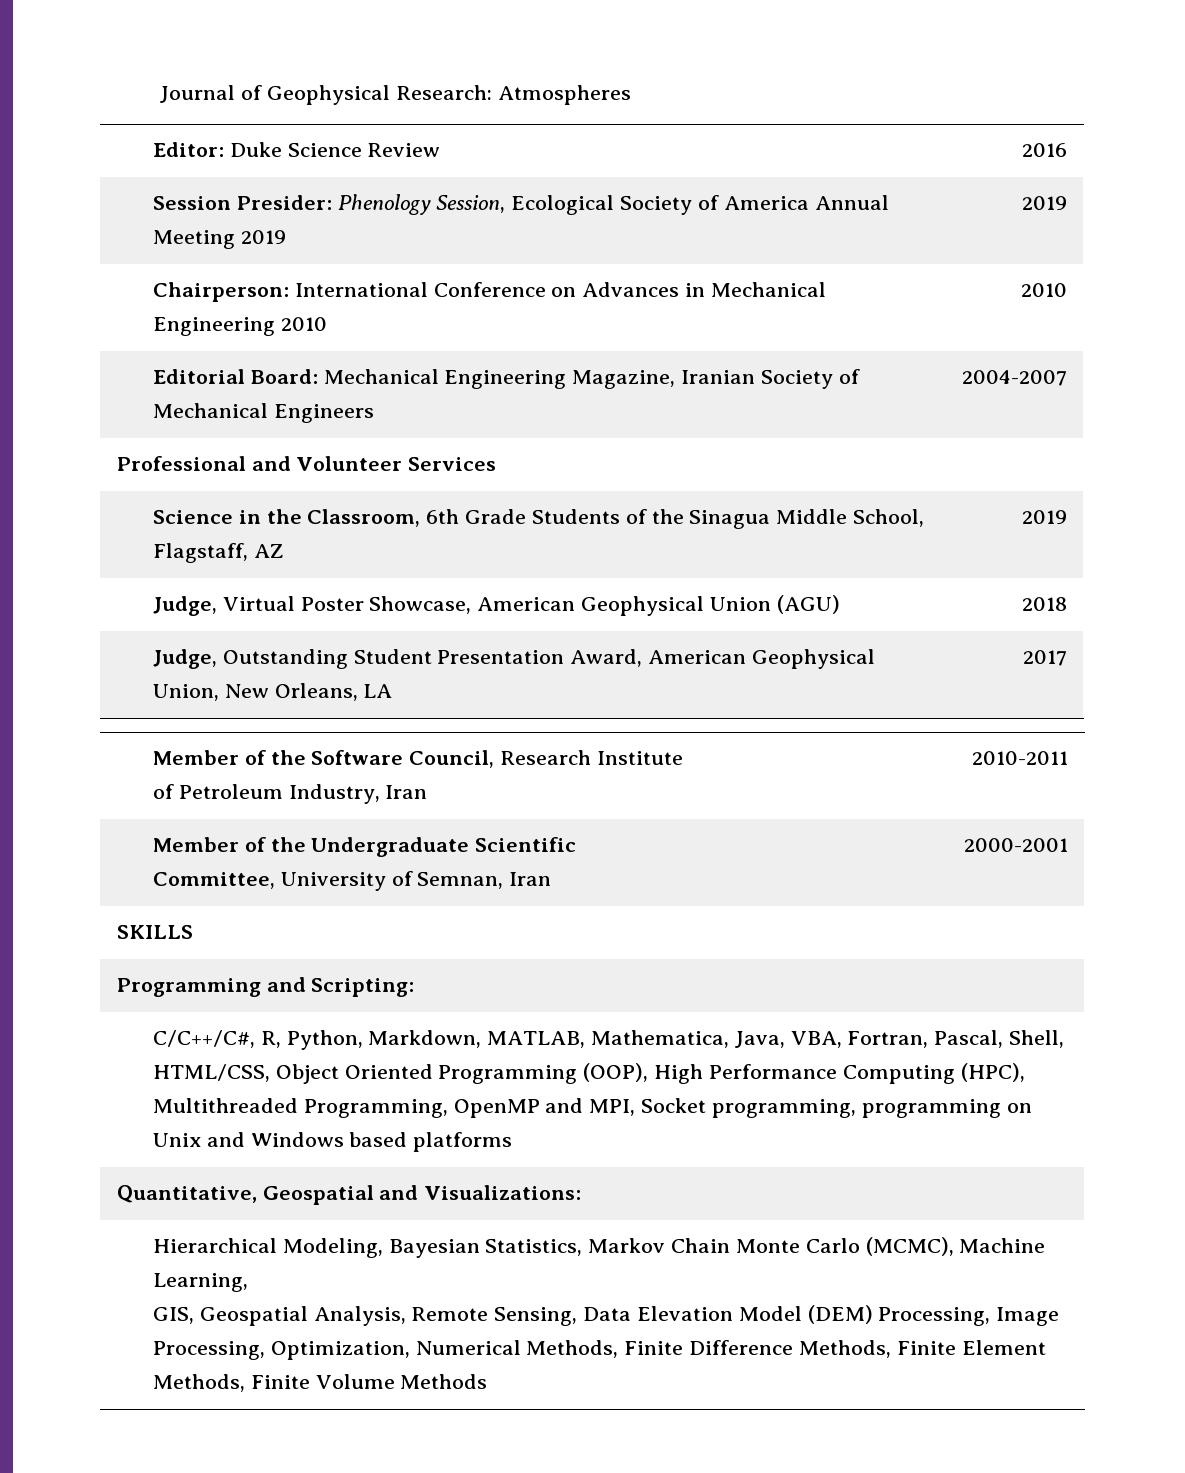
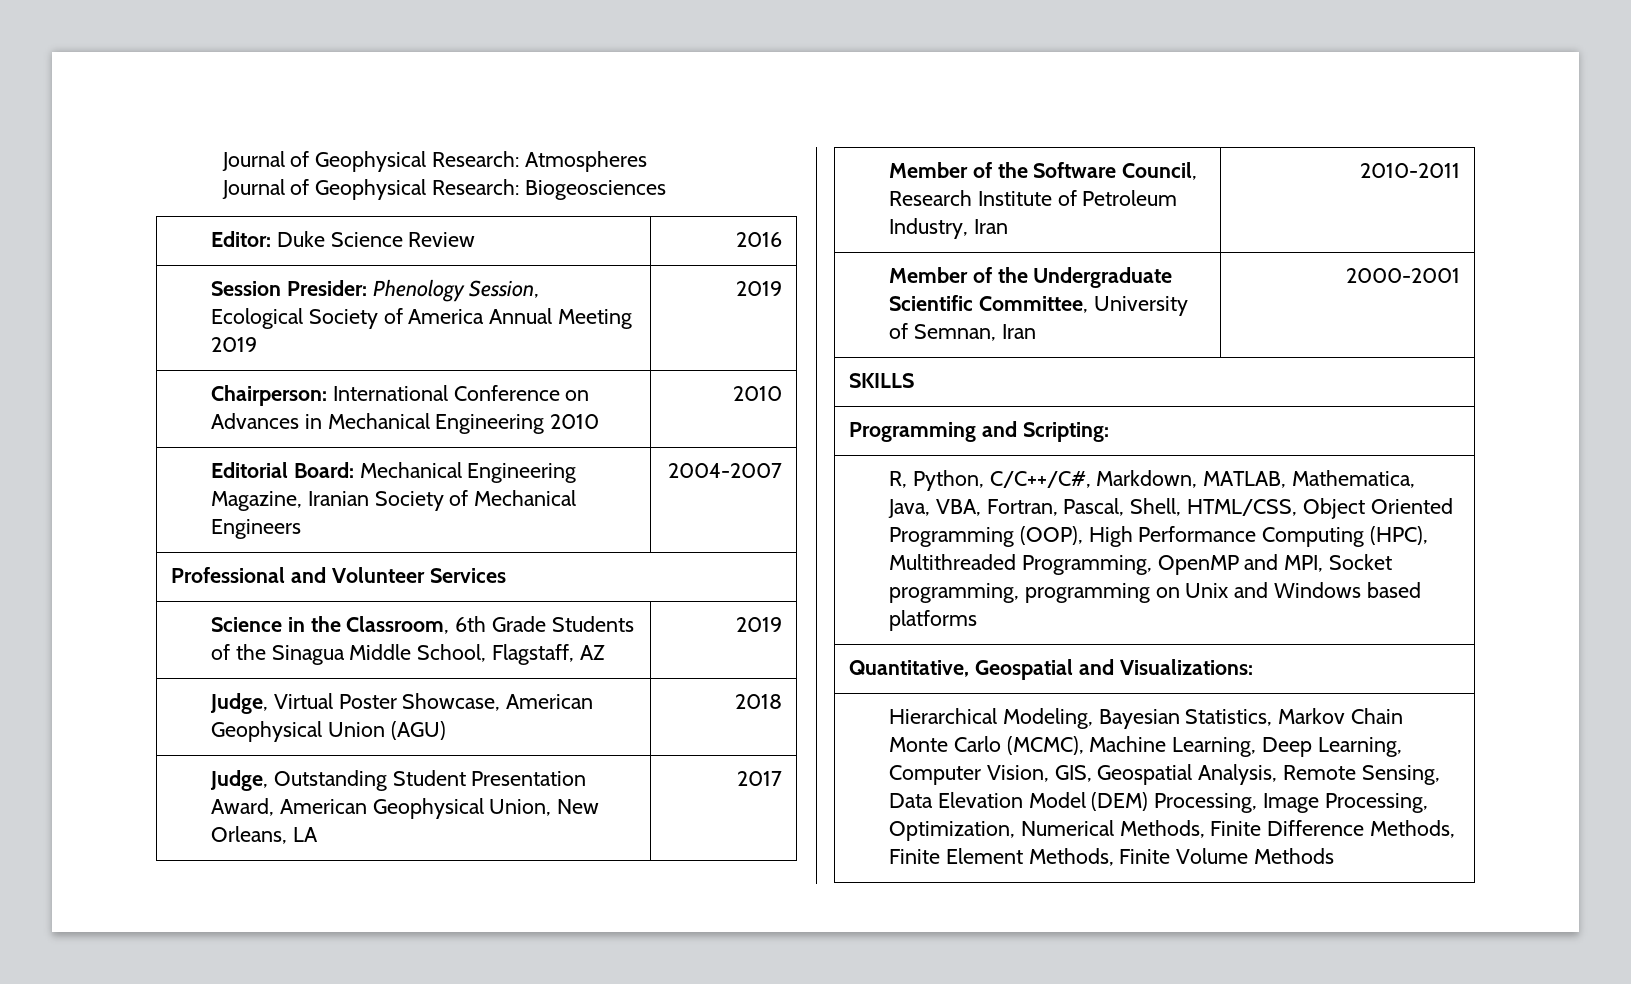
+ Journal of Geophysical Research: Biogeosciences
- C/C++/C#, R, Python, Markdown, MATLAB, Mathematica, Java, VBA, Fortran, Pascal, Shell, HTML/CSS, Object Oriented Programming (OOP), High Performance Computing (HPC), Multithreaded Programming, OpenMP and MPI, Socket programming, programming on Unix and Windows based platforms
+ R, Python, C/C++/C#, Markdown, MATLAB, Mathematica, Java, VBA, Fortran, Pascal, Shell, HTML/CSS, Object Oriented Programming (OOP), High Performance Computing (HPC), Multithreaded Programming, OpenMP and MPI, Socket programming, programming on Unix and Windows based platforms
- Hierarchical Modeling, Bayesian Statistics, Markov Chain Monte Carlo (MCMC), Machine Learning,
- GIS, Geospatial Analysis, Remote Sensing, Data Elevation Model (DEM) Processing, Image Processing, Optimization, Numerical Methods, Finite Difference Methods, Finite Element Methods, Finite Volume Methods
+ Hierarchical Modeling, Bayesian Statistics, Markov Chain Monte Carlo (MCMC), Machine Learning, Deep Learning, Computer Vision, GIS, Geospatial Analysis, Remote Sensing, Data Elevation Model (DEM) Processing, Image Processing, Optimization, Numerical Methods, Finite Difference Methods, Finite Element Methods, Finite Volume Methods

